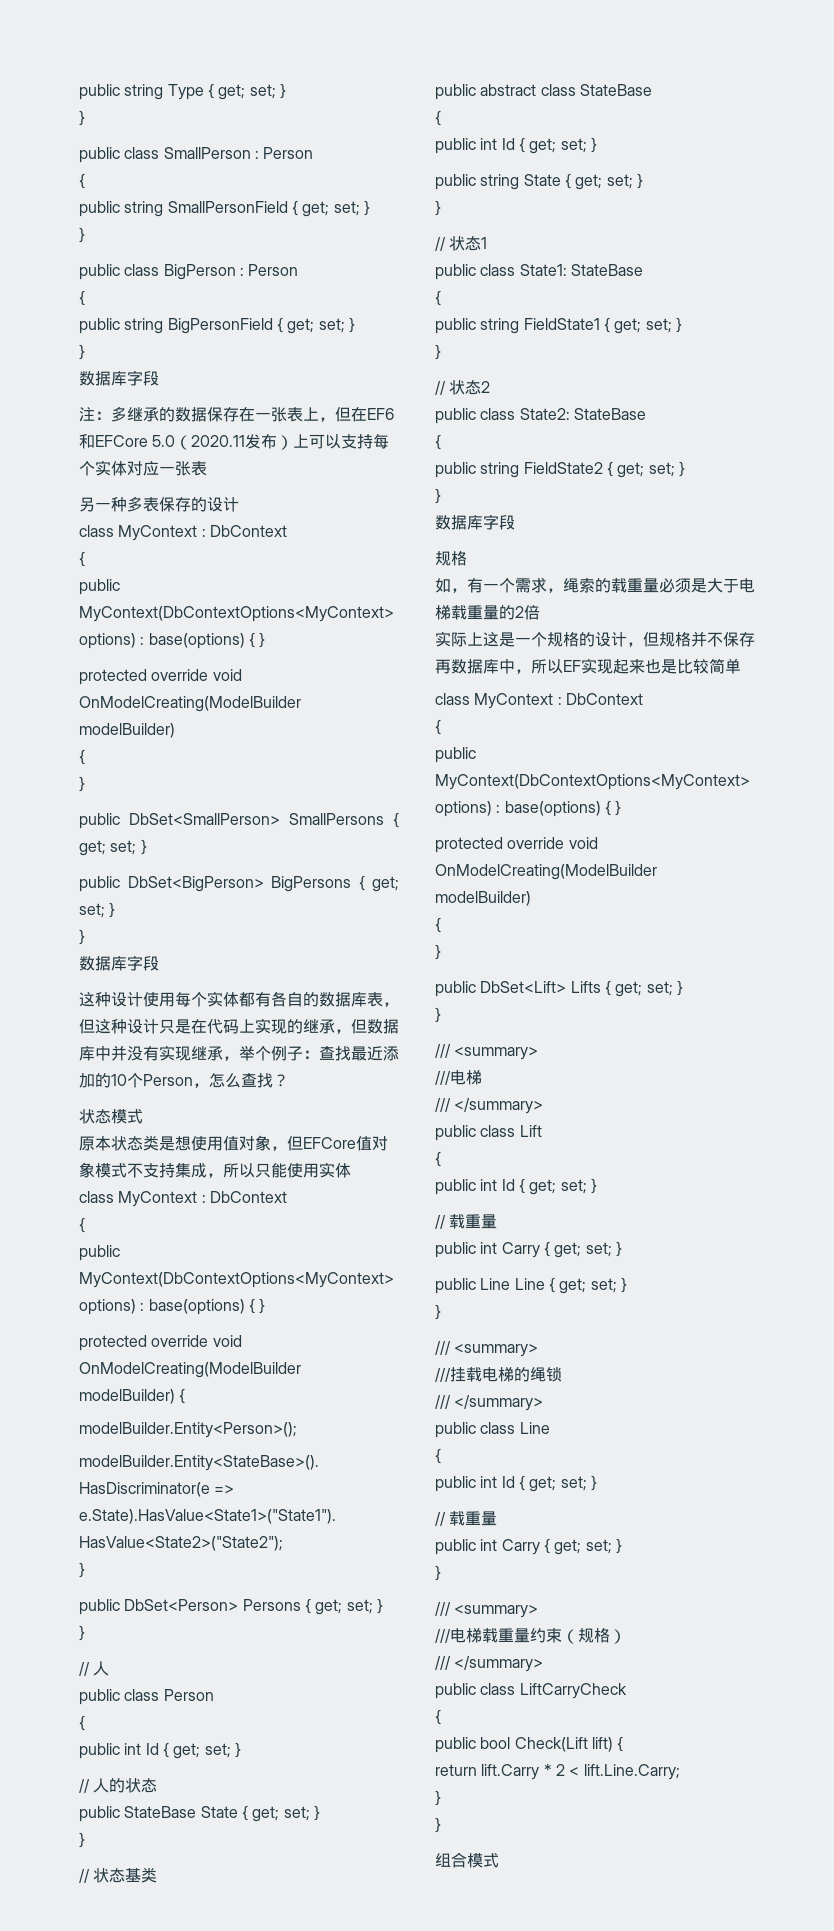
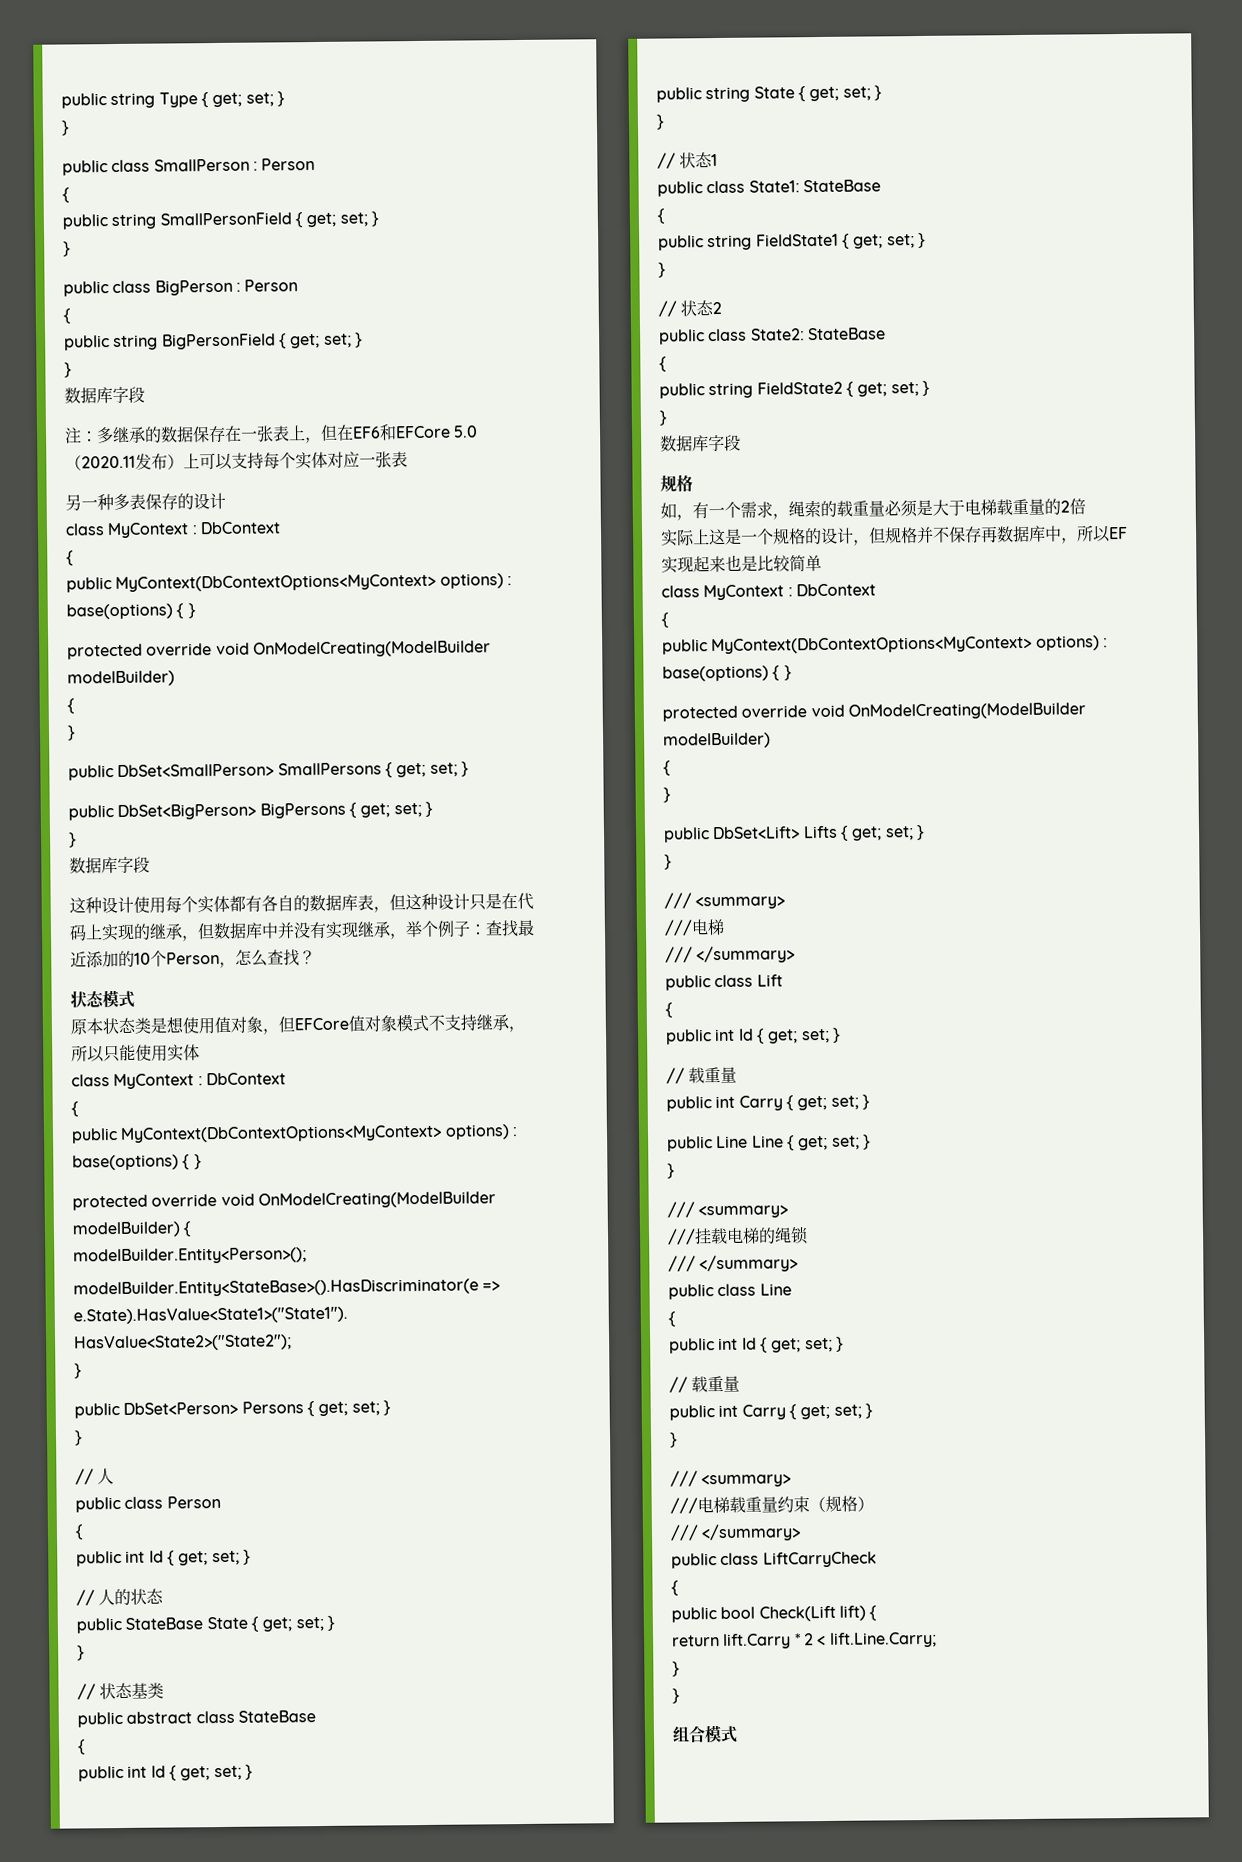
- 原本状态类是想使用值对象，但EFCore值对象模式不支持集成，所以只能使用实体
+ 原本状态类是想使用值对象，但EFCore值对象模式不支持继承，所以只能使用实体

